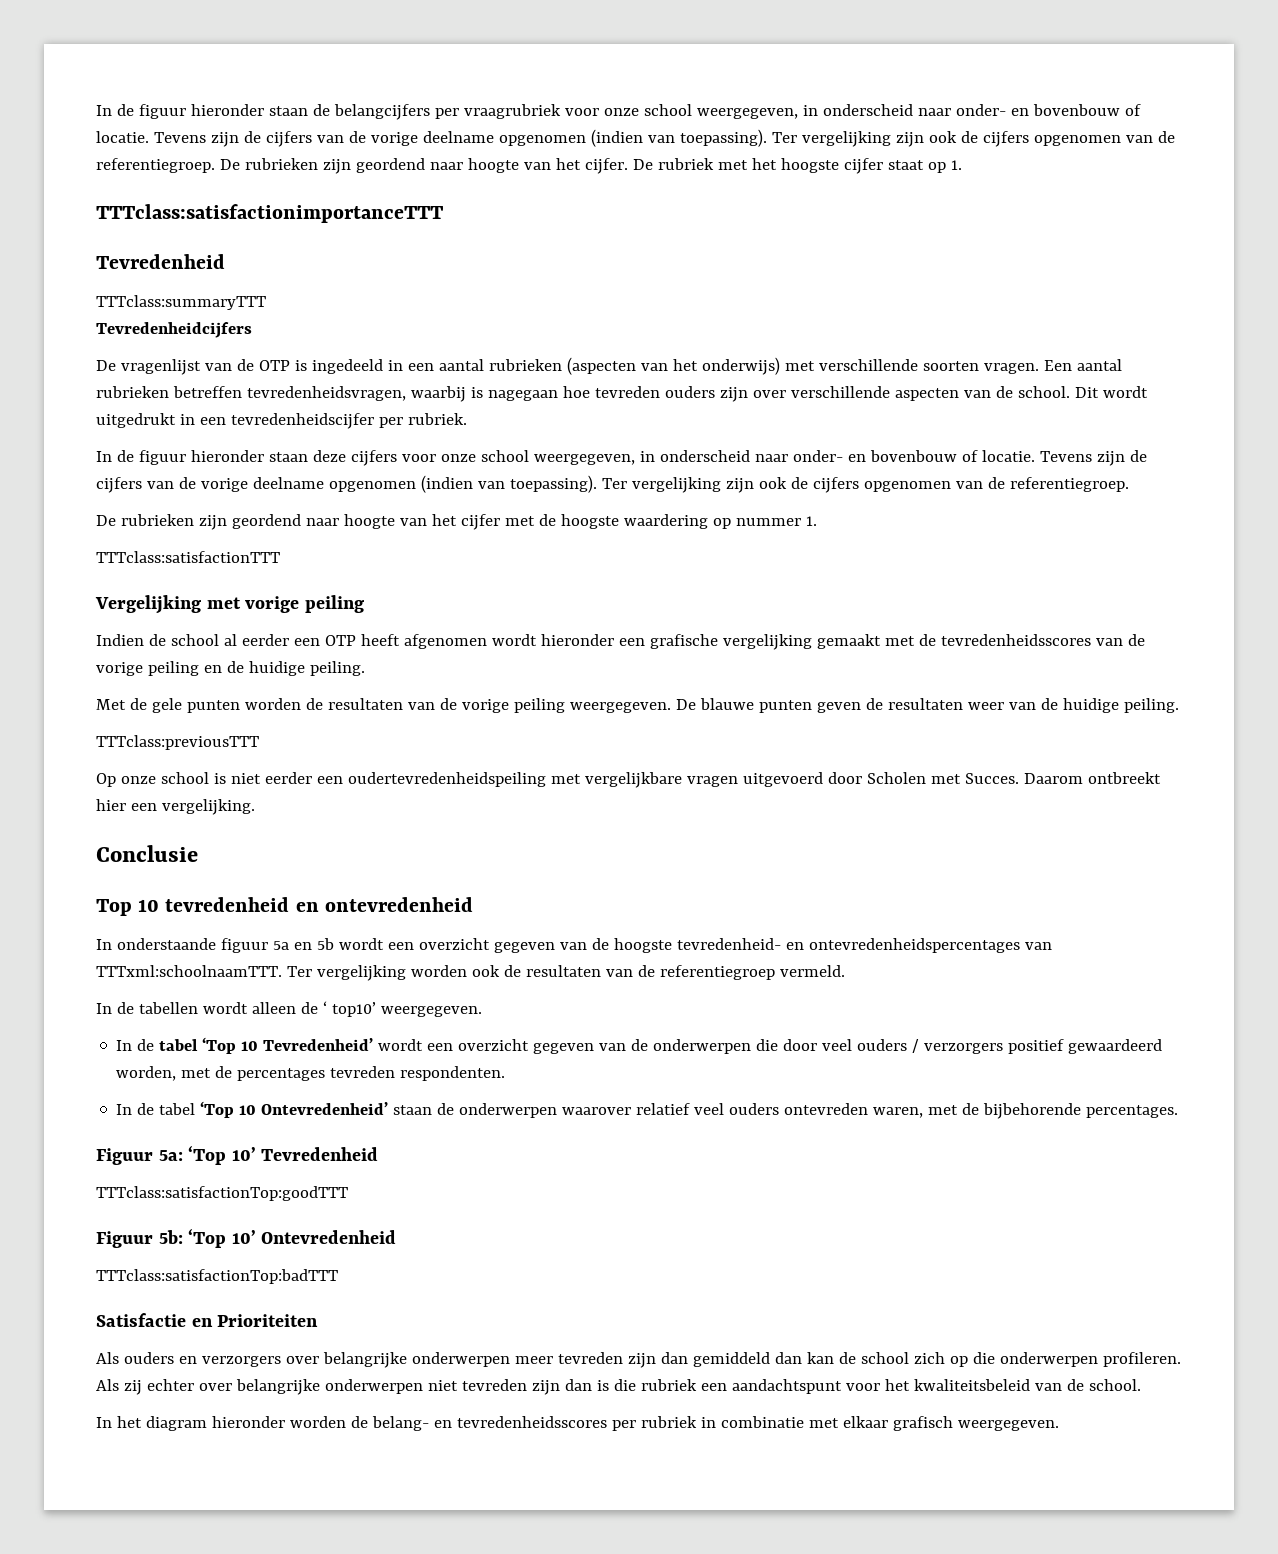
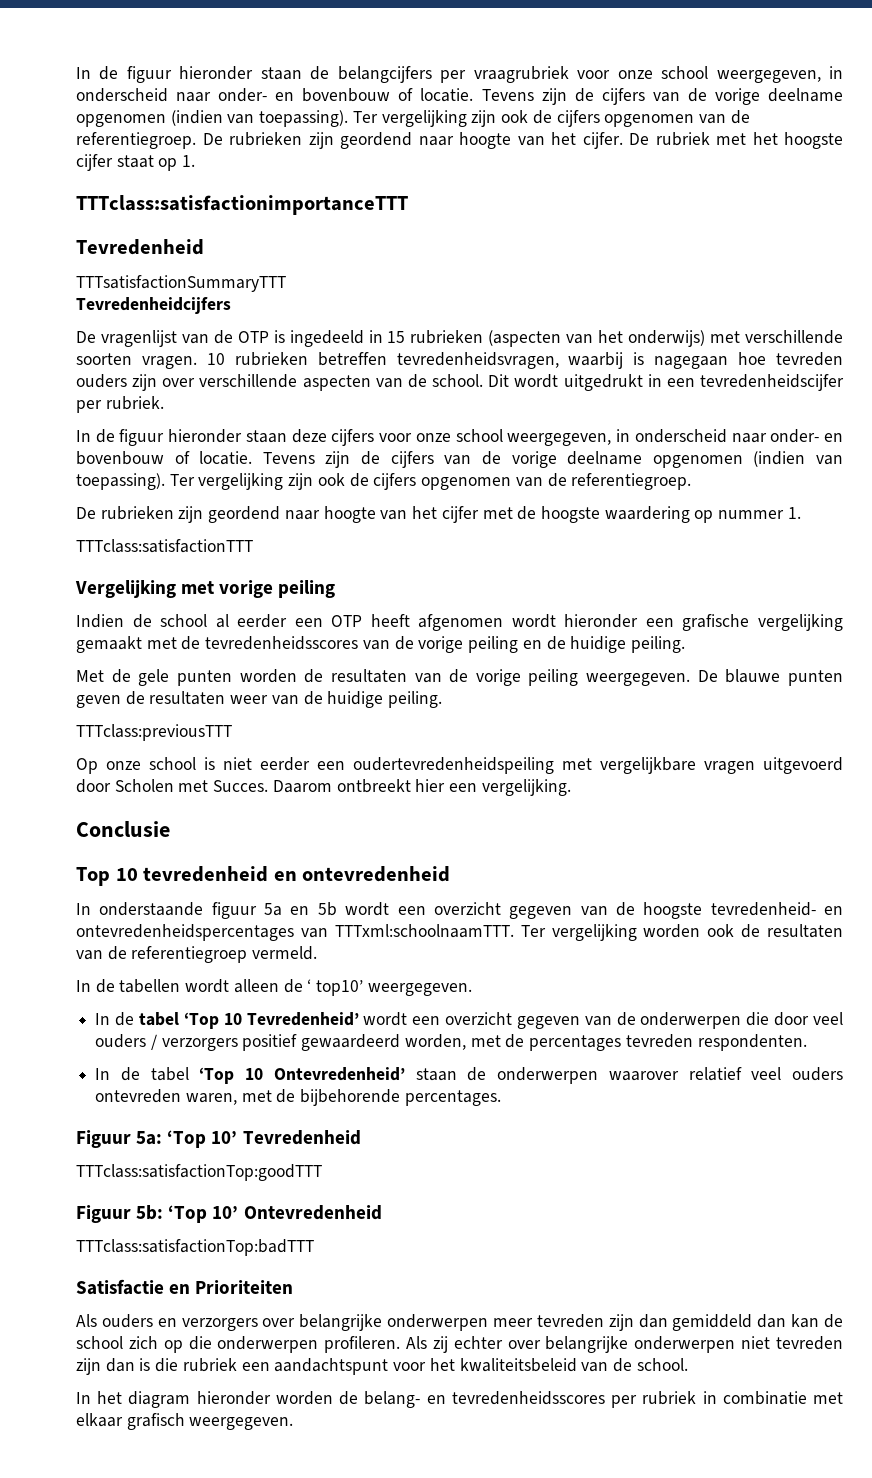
- TTTclass:summaryTTT
+ TTTsatisfactionSummaryTTT
- De vragenlijst van de OTP is ingedeeld in een aantal rubrieken (aspecten van het onderwijs) met verschillende soorten vragen.
+ De vragenlijst van de OTP is ingedeeld in 15 rubrieken (aspecten van het onderwijs) met verschillende soorten vragen.
- Een aantal rubrieken betreffen tevredenheidsvragen, waarbij is nagegaan hoe tevreden ouders zijn over verschillende aspecten van de school.
+ 10 rubrieken betreffen tevredenheidsvragen, waarbij is nagegaan hoe tevreden ouders zijn over verschillende aspecten van de school.

